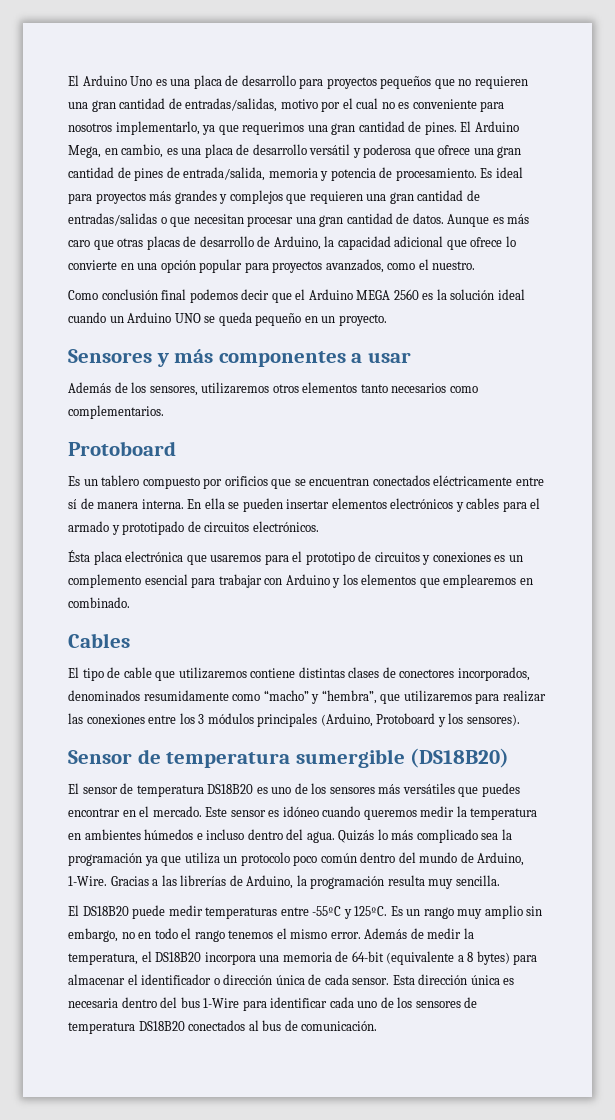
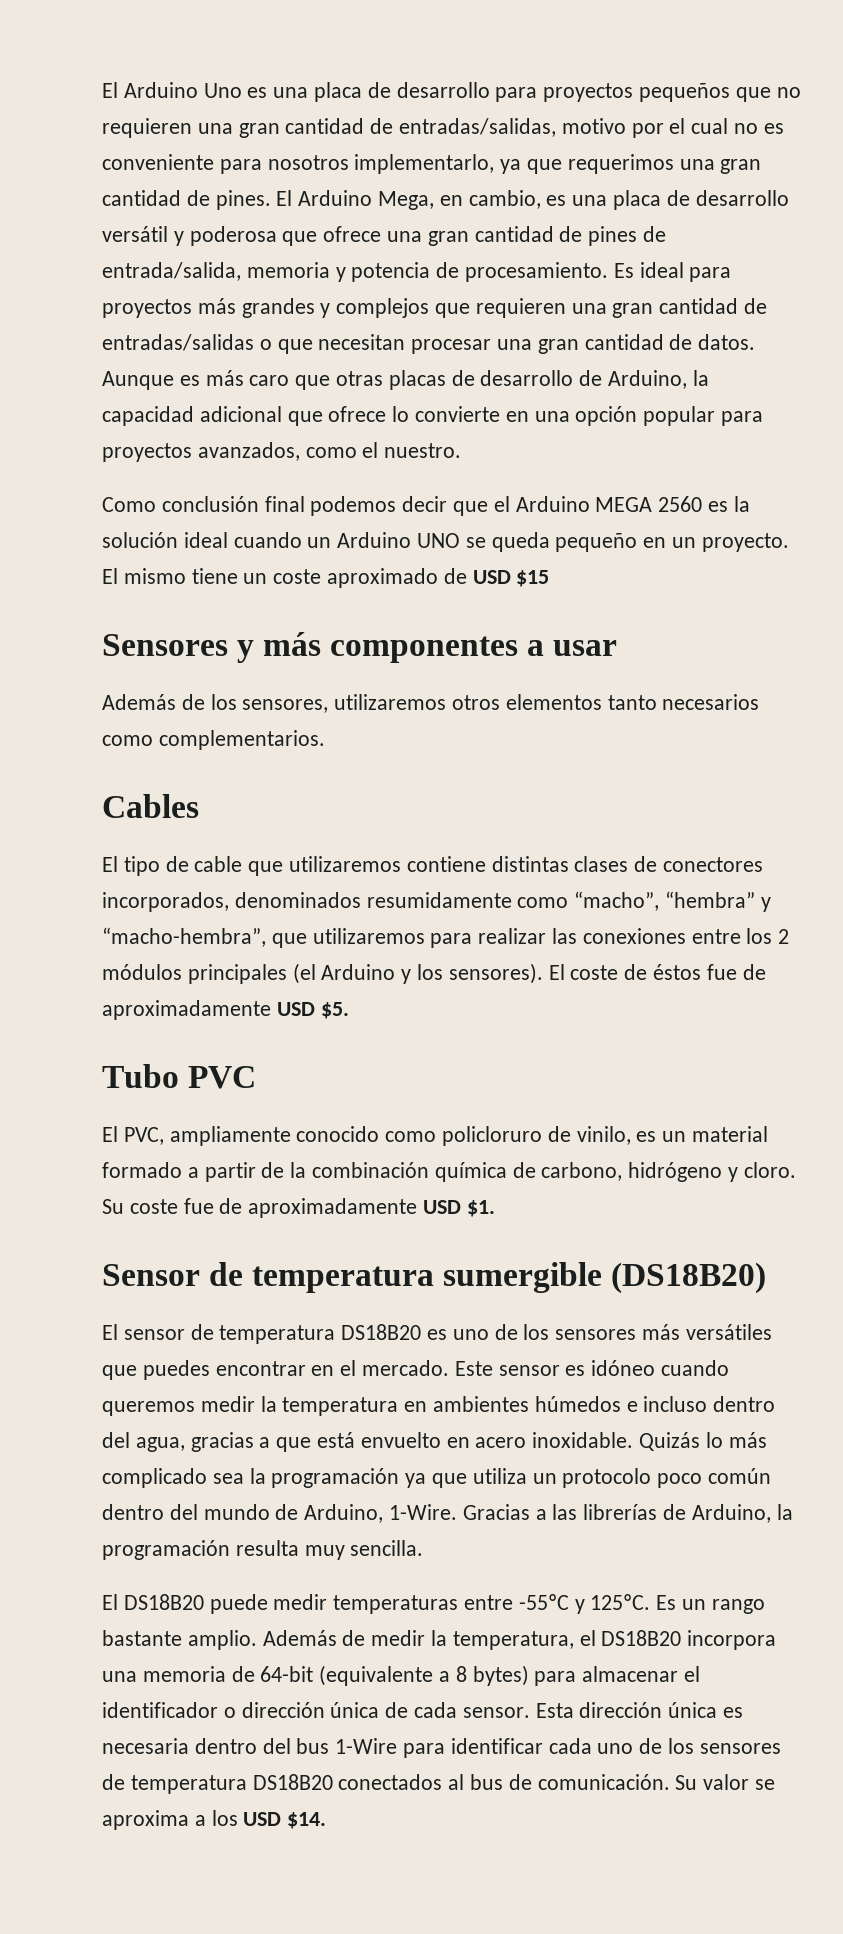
+ El mismo tiene un coste aproximado de USD $15
  Además de los sensores, utilizaremos otros elementos tanto necesarios como complementarios.
- Protoboard
- Es un tablero compuesto por orificios que se encuentran conectados eléctricamente entre sí de manera interna. En ella se pueden insertar elementos electrónicos y cables para el armado y prototipado de circuitos electrónicos.
- Ésta placa electrónica que usaremos para el prototipo de circuitos y conexiones es un complemento esencial para trabajar con Arduino y los elementos que emplearemos en combinado.
- El tipo de cable que utilizaremos contiene distintas clases de conectores incorporados, denominados resumidamente como “macho” y “hembra”, que utilizaremos para realizar las conexiones entre los 3 módulos principales (Arduino, Protoboard y los sensores).
+ El tipo de cable que utilizaremos contiene distintas clases de conectores incorporados, denominados resumidamente como “macho”, “hembra” y “macho-hembra”, que utilizaremos para realizar las conexiones entre los 2 módulos principales (el Arduino y los sensores). El coste de éstos fue de aproximadamente USD $5.
+ Tubo PVC
+ El PVC, ampliamente conocido como policloruro de vinilo, es un material formado a partir de la combinación química de carbono, hidrógeno y cloro. Su coste fue de aproximadamente USD $1.
- Este sensor es idóneo cuando queremos medir la temperatura en ambientes húmedos e incluso dentro del agua.
+ Este sensor es idóneo cuando queremos medir la temperatura en ambientes húmedos e incluso dentro del agua, gracias a que está envuelto en acero inoxidable.
- Es un rango muy amplio sin embargo, no en todo el rango tenemos el mismo error.
+ Es un rango bastante amplio.
+ Su valor se aproxima a los USD $14.

